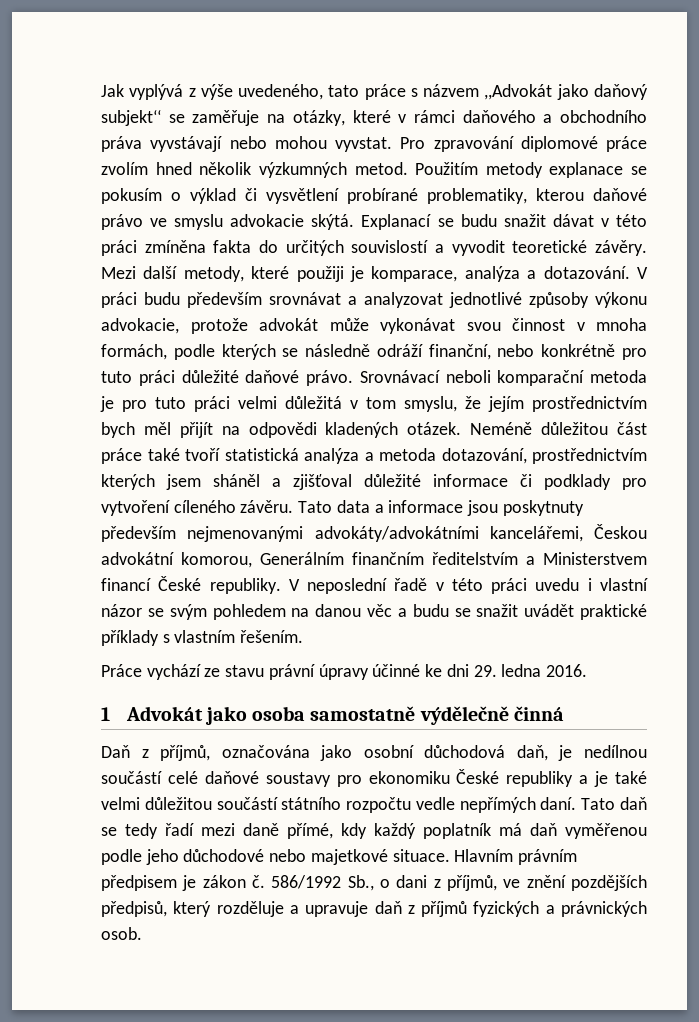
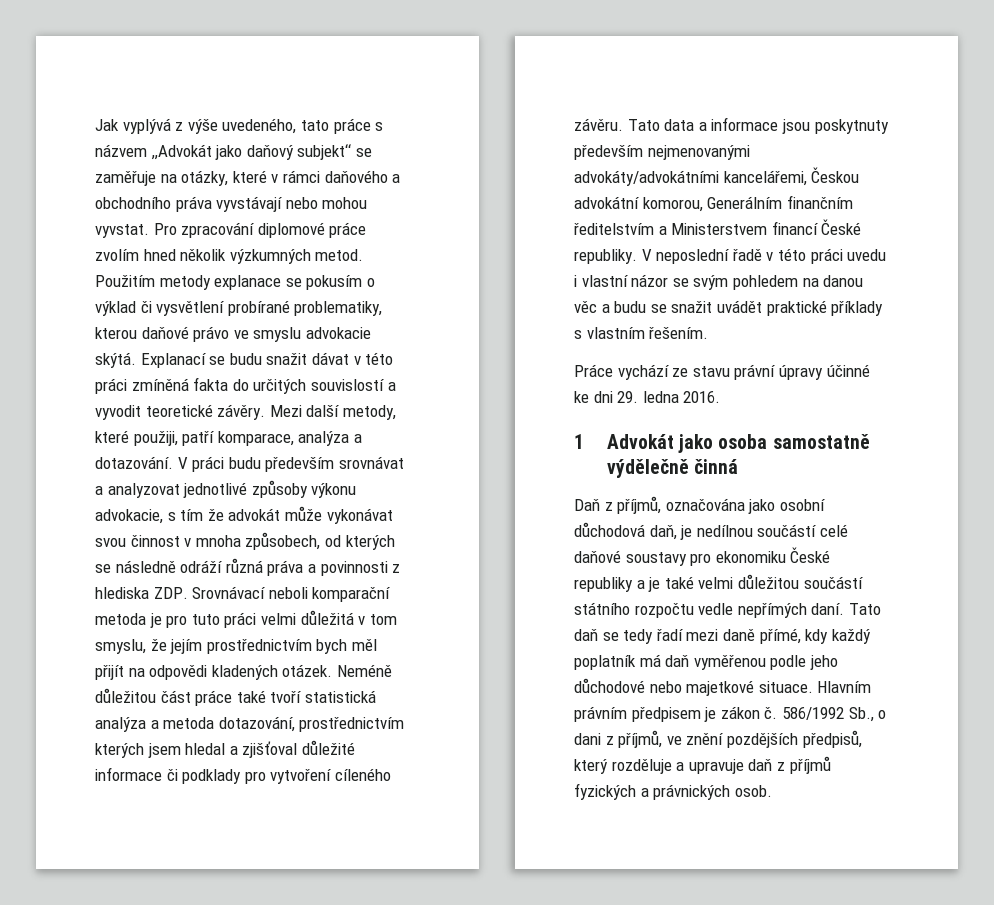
- Pro zpravování diplomové práce zvolím hned několik výzkumných metod.
+ Pro zpracování diplomové práce zvolím hned několik výzkumných metod.
- Explanací se budu snažit dávat v této práci zmíněna fakta do určitých souvislostí a vyvodit teoretické závěry.
+ Explanací se budu snažit dávat v této práci zmíněná fakta do určitých souvislostí a vyvodit teoretické závěry.
- Mezi další metody, které použiji je komparace, analýza a dotazování.
+ Mezi další metody, které použiji, patří komparace, analýza a dotazování.
- V práci budu především srovnávat a analyzovat jednotlivé způsoby výkonu advokacie, protože advokát může vykonávat svou činnost v mnoha formách, podle kterých se následně odráží finanční, nebo konkrétně pro tuto práci důležité daňové právo. Srovnávací neboli komparační metoda je pro tuto práci velmi důležitá v tom smyslu, že jejím prostřednictvím bych měl přijít na odpovědi kladených otázek.
+ V práci budu především srovnávat a analyzovat jednotlivé způsoby výkonu advokacie, s tím že advokát může vykonávat svou činnost v mnoha způsobech, od kterých se následně odráží různá práva a povinnosti z hlediska ZDP. Srovnávací neboli komparační metoda je pro tuto práci velmi důležitá v tom smyslu, že jejím prostřednictvím bych měl přijít na odpovědi kladených otázek.
- Neméně důležitou část práce také tvoří statistická analýza a metoda dotazování, prostřednictvím kterých jsem sháněl a zjišťoval důležité informace či podklady pro vytvoření cíleného závěru.
+ Neméně důležitou část práce také tvoří statistická analýza a metoda dotazování, prostřednictvím kterých jsem hledal a zjišťoval důležité informace či podklady pro vytvoření cíleného závěru.

